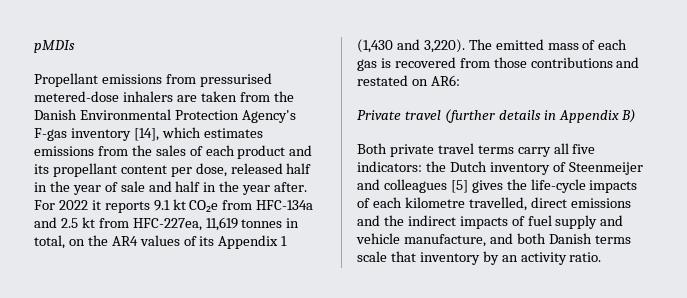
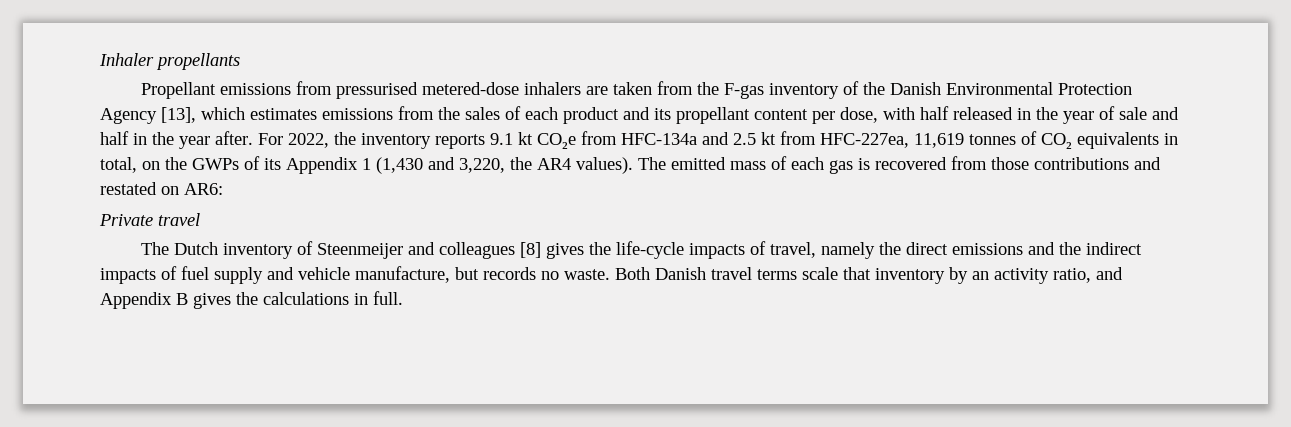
- pMDIs
+ Inhaler propellants
- Propellant emissions from pressurised metered-dose inhalers are taken from the Danish Environmental Protection Agency's F-gas inventory [14], which estimates emissions from the sales of each product and its propellant content per dose, released half in the year of sale and half in the year after.
+ Propellant emissions from pressurised metered-dose inhalers are taken from the F-gas inventory of the Danish Environmental Protection Agency [13], which estimates emissions from the sales of each product and its propellant content per dose, with half released in the year of sale and half in the year after.
- For 2022 it reports 9.1 kt CO₂e from HFC-134a and 2.5 kt from HFC-227ea, 11,619 tonnes in total, on the AR4 values of its Appendix 1 (1,430 and 3,220).
+ For 2022, the inventory reports 9.1 kt CO₂e from HFC-134a and 2.5 kt from HFC-227ea, 11,619 tonnes of CO₂ equivalents in total, on the GWPs of its Appendix 1 (1,430 and 3,220, the AR4 values).
- Private travel (further details in Appendix B)
- Both private travel terms carry all five indicators: the Dutch inventory of Steenmeijer and colleagues [5] gives the life-cycle impacts of each kilometre travelled, direct emissions and the indirect impacts of fuel supply and vehicle manufacture, and both Danish terms scale that inventory by an activity ratio.
+ Private travel
+ The Dutch inventory of Steenmeijer and colleagues [8] gives the life-cycle impacts of travel, namely the direct emissions and the indirect impacts of fuel supply and vehicle manufacture, but records no waste. Both Danish travel terms scale that inventory by an activity ratio, and Appendix B gives the calculations in full.

